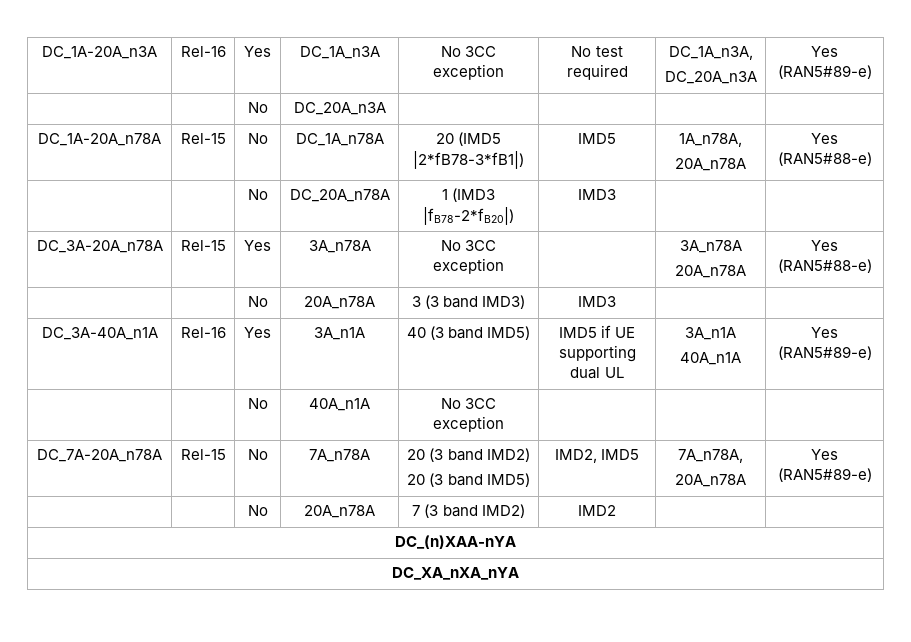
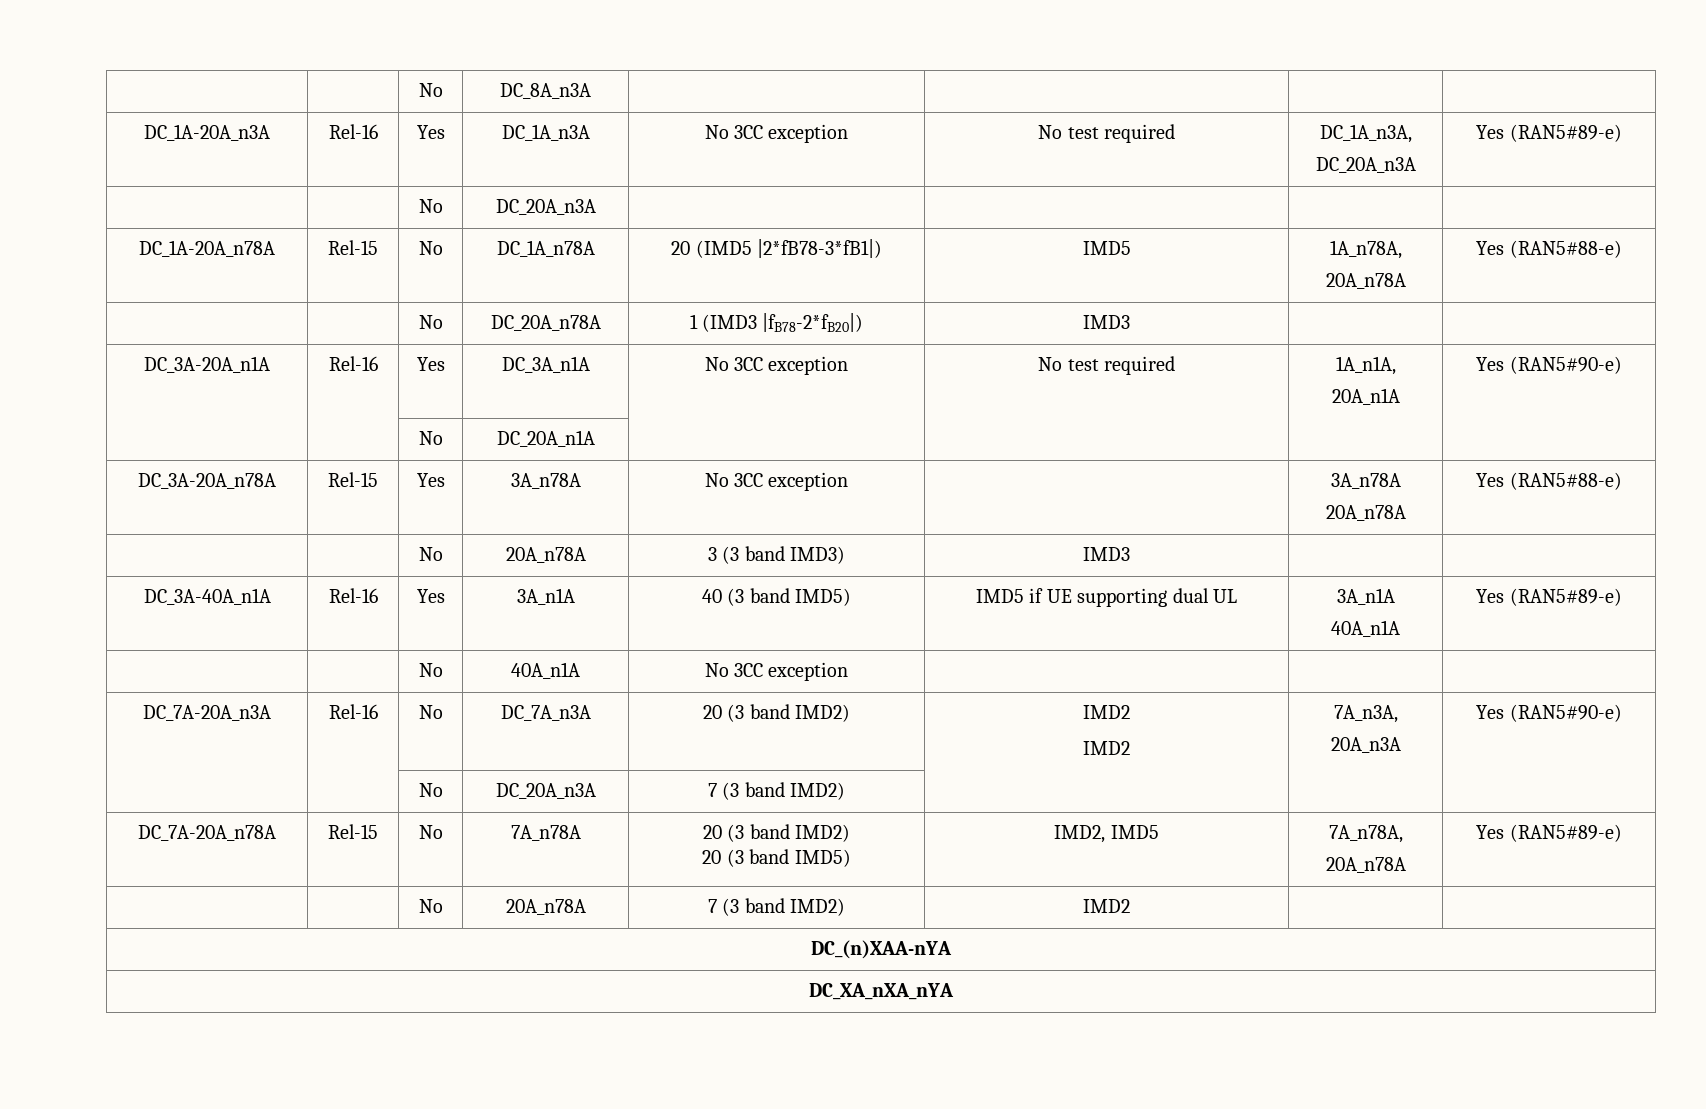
+ | | No | DC_8A_n3A | | | |
+ DC_3A-20A_n1A | Rel-16 | Yes | DC_3A_n1A | No 3CC exception | No test required | 1A_n1A,
+ 20A_n1A | Yes (RAN5#90-e)
+ | | No | DC_20A_n1A | | | |
+ DC_7A-20A_n3A | Rel-16 | No | DC_7A_n3A | 20 (3 band IMD2) | IMD2
+ IMD2 | 7A_n3A,
+ 20A_n3A | Yes (RAN5#90-e)
+ | | No | DC_20A_n3A | 7 (3 band IMD2) | | |

